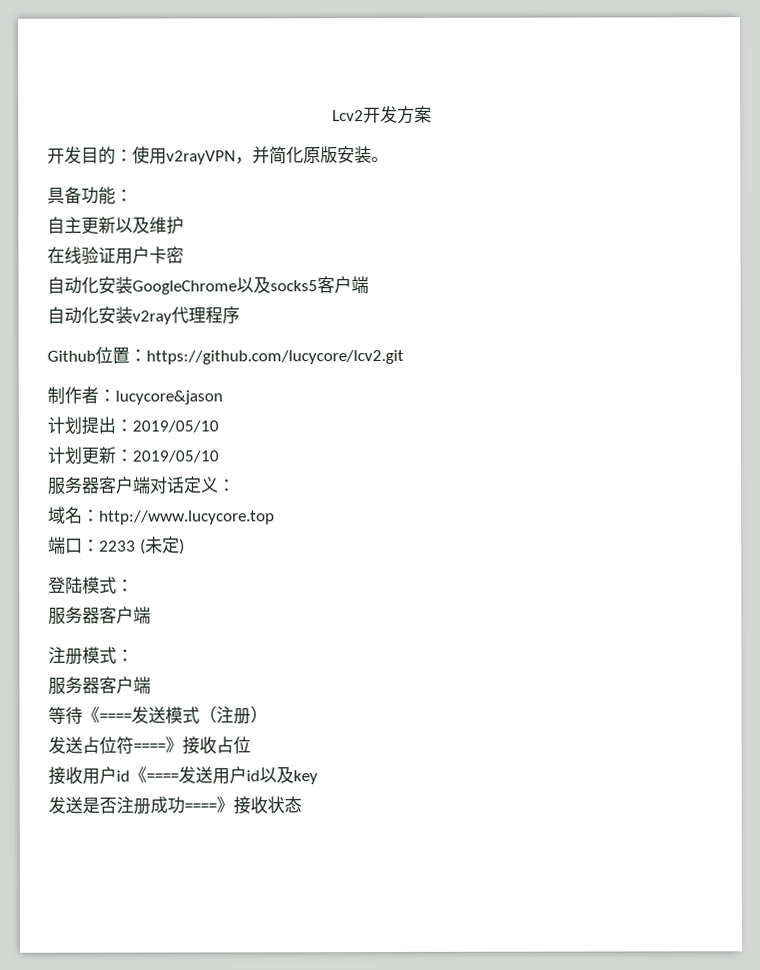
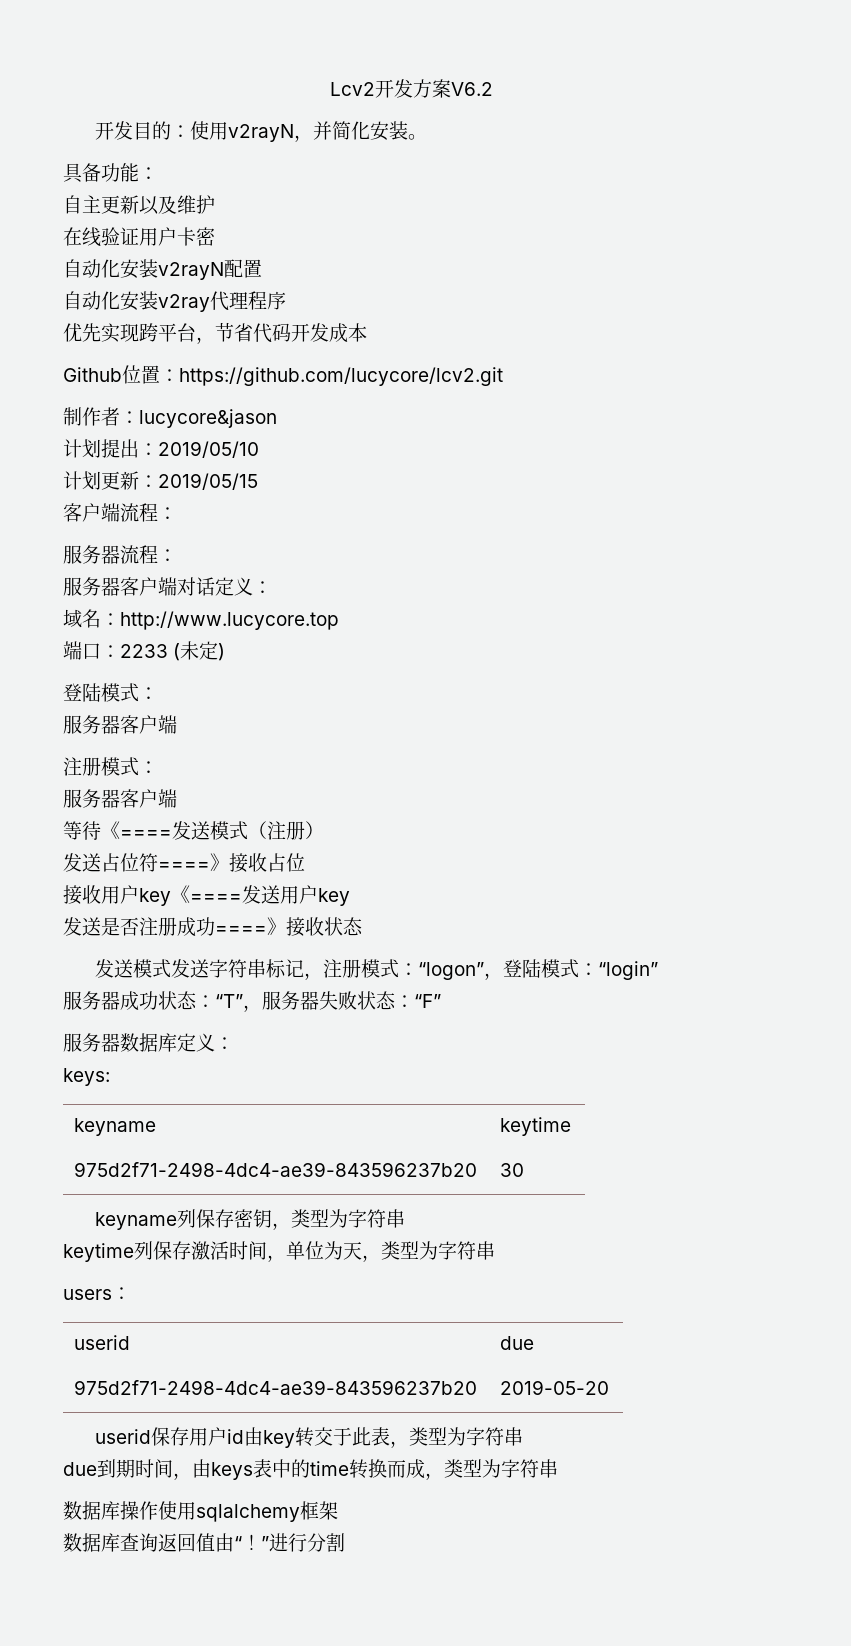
- Lcv2开发方案
+ Lcv2开发方案V6.2
- 开发目的：使用v2rayVPN，并简化原版安装。
+ 开发目的：使用v2rayN，并简化安装。
- 自动化安装GoogleChrome以及socks5客户端
+ 自动化安装v2rayN配置
+ 优先实现跨平台，节省代码开发成本
- 计划更新：2019/05/10
+ 计划更新：2019/05/15
+ 客户端流程：
+ 服务器流程：
- 接收用户id《====发送用户id以及key
+ 接收用户key《====发送用户key
+ 发送模式发送字符串标记，注册模式：“logon”，登陆模式：“login”
+ 服务器成功状态：“T”，服务器失败状态：“F”
+ 服务器数据库定义：
+ keys:
+ keyname | keytime
+ 975d2f71-2498-4dc4-ae39-843596237b20 | 30
+ keyname列保存密钥，类型为字符串
+ keytime列保存激活时间，单位为天，类型为字符串
+ users：
+ userid | due
+ 975d2f71-2498-4dc4-ae39-843596237b20 | 2019-05-20
+ userid保存用户id由key转交于此表，类型为字符串
+ due到期时间，由keys表中的time转换而成，类型为字符串
+ 数据库操作使用sqlalchemy框架
+ 数据库查询返回值由“！”进行分割

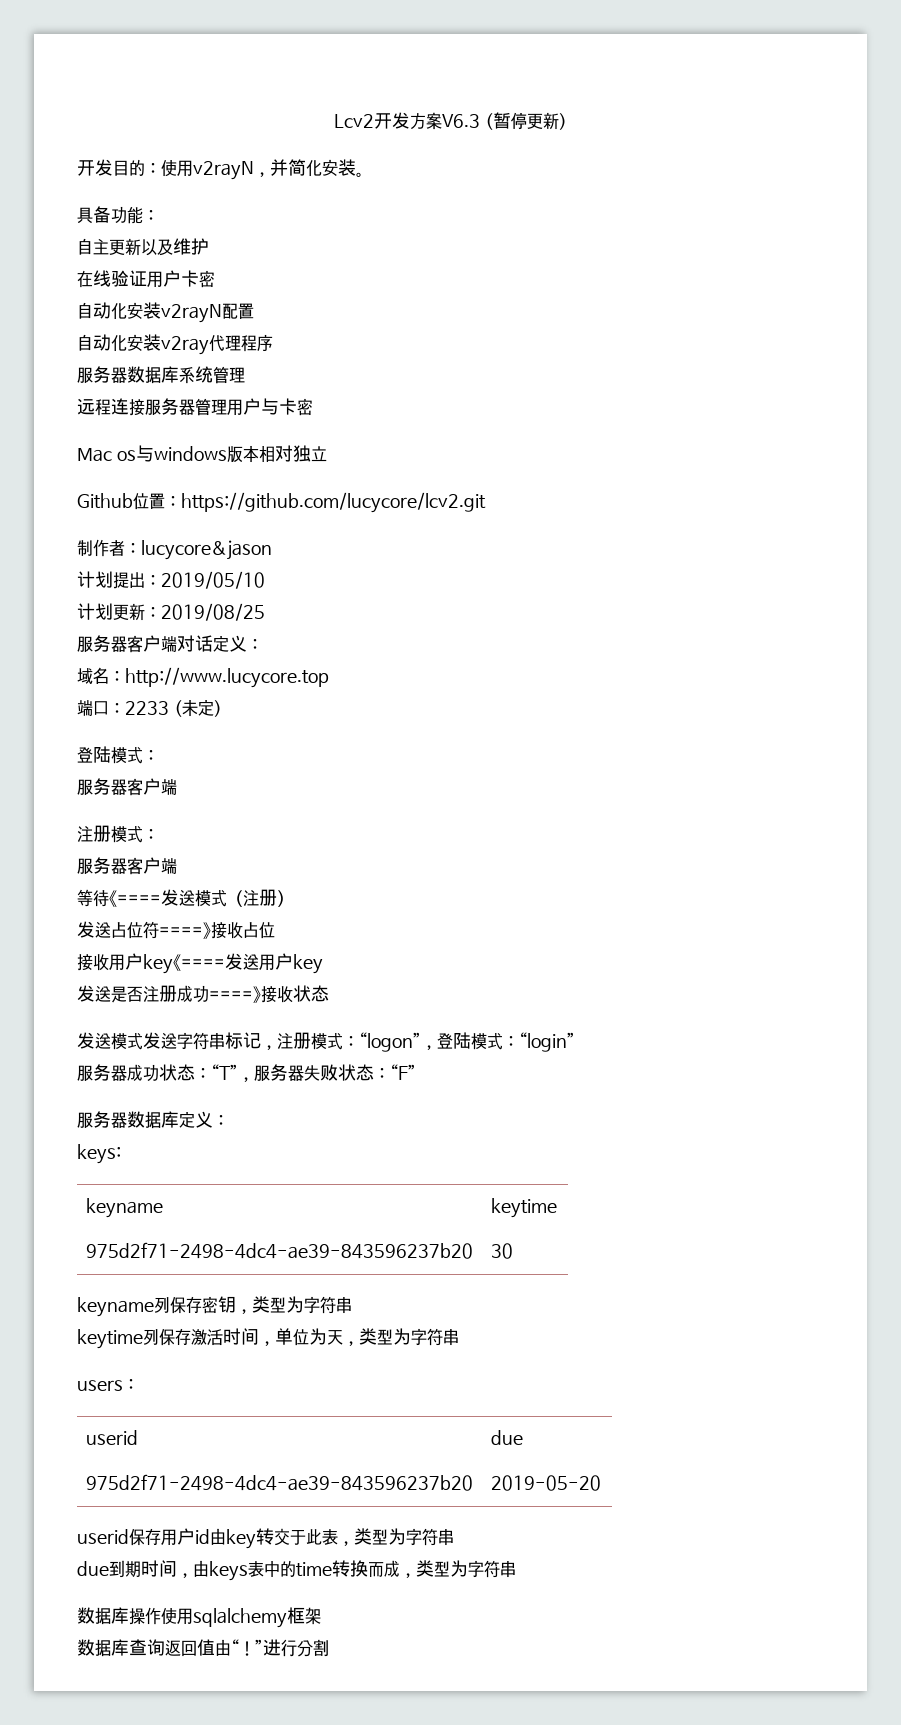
- Lcv2开发方案V6.2
+ Lcv2开发方案V6.3 (暂停更新)
- 优先实现跨平台，节省代码开发成本
+ 服务器数据库系统管理
+ 远程连接服务器管理用户与卡密
+ Mac os与windows版本相对独立
- 计划更新：2019/05/15
- 客户端流程：
- 服务器流程：
+ 计划更新：2019/08/25

